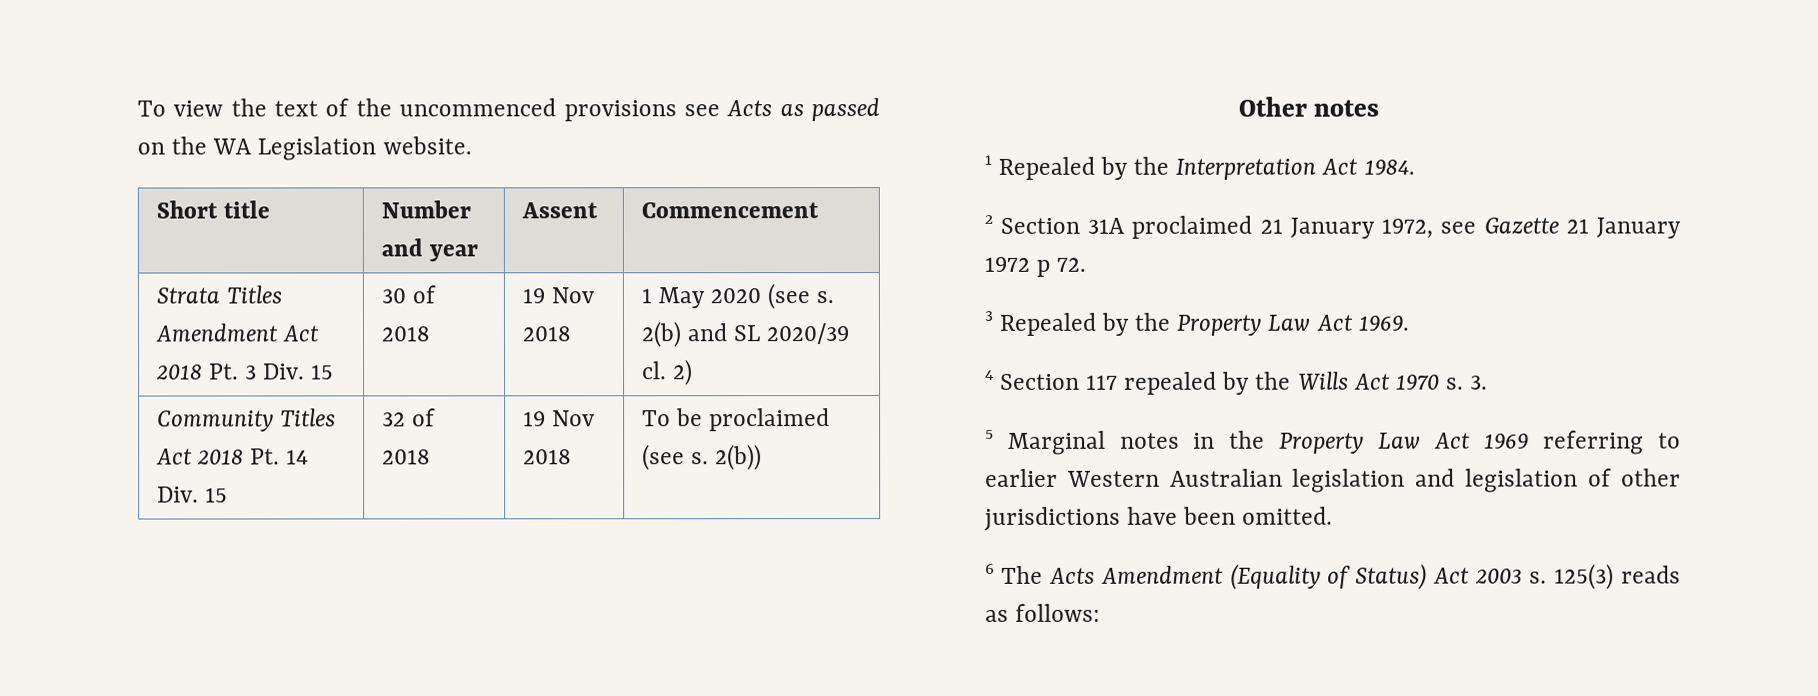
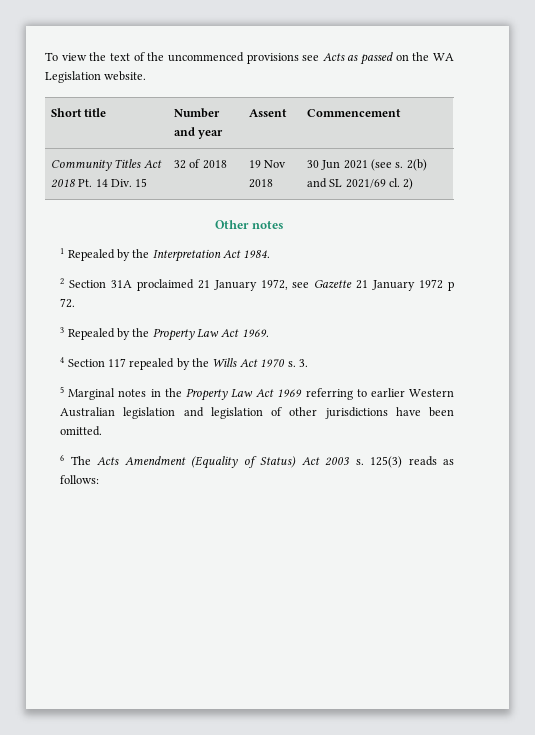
- Strata Titles Amendment Act 2018 Pt. 3 Div. 15 | 30 of 2018 | 19 Nov 2018 | 1 May 2020 (see s. 2(b) and SL 2020/39 cl. 2)
- Community Titles Act 2018 Pt. 14 Div. 15 | 32 of 2018 | 19 Nov 2018 | To be proclaimed (see s. 2(b))
+ Community Titles Act 2018 Pt. 14 Div. 15 | 32 of 2018 | 19 Nov 2018 | 30 Jun 2021 (see s. 2(b) and SL 2021/69 cl. 2)

